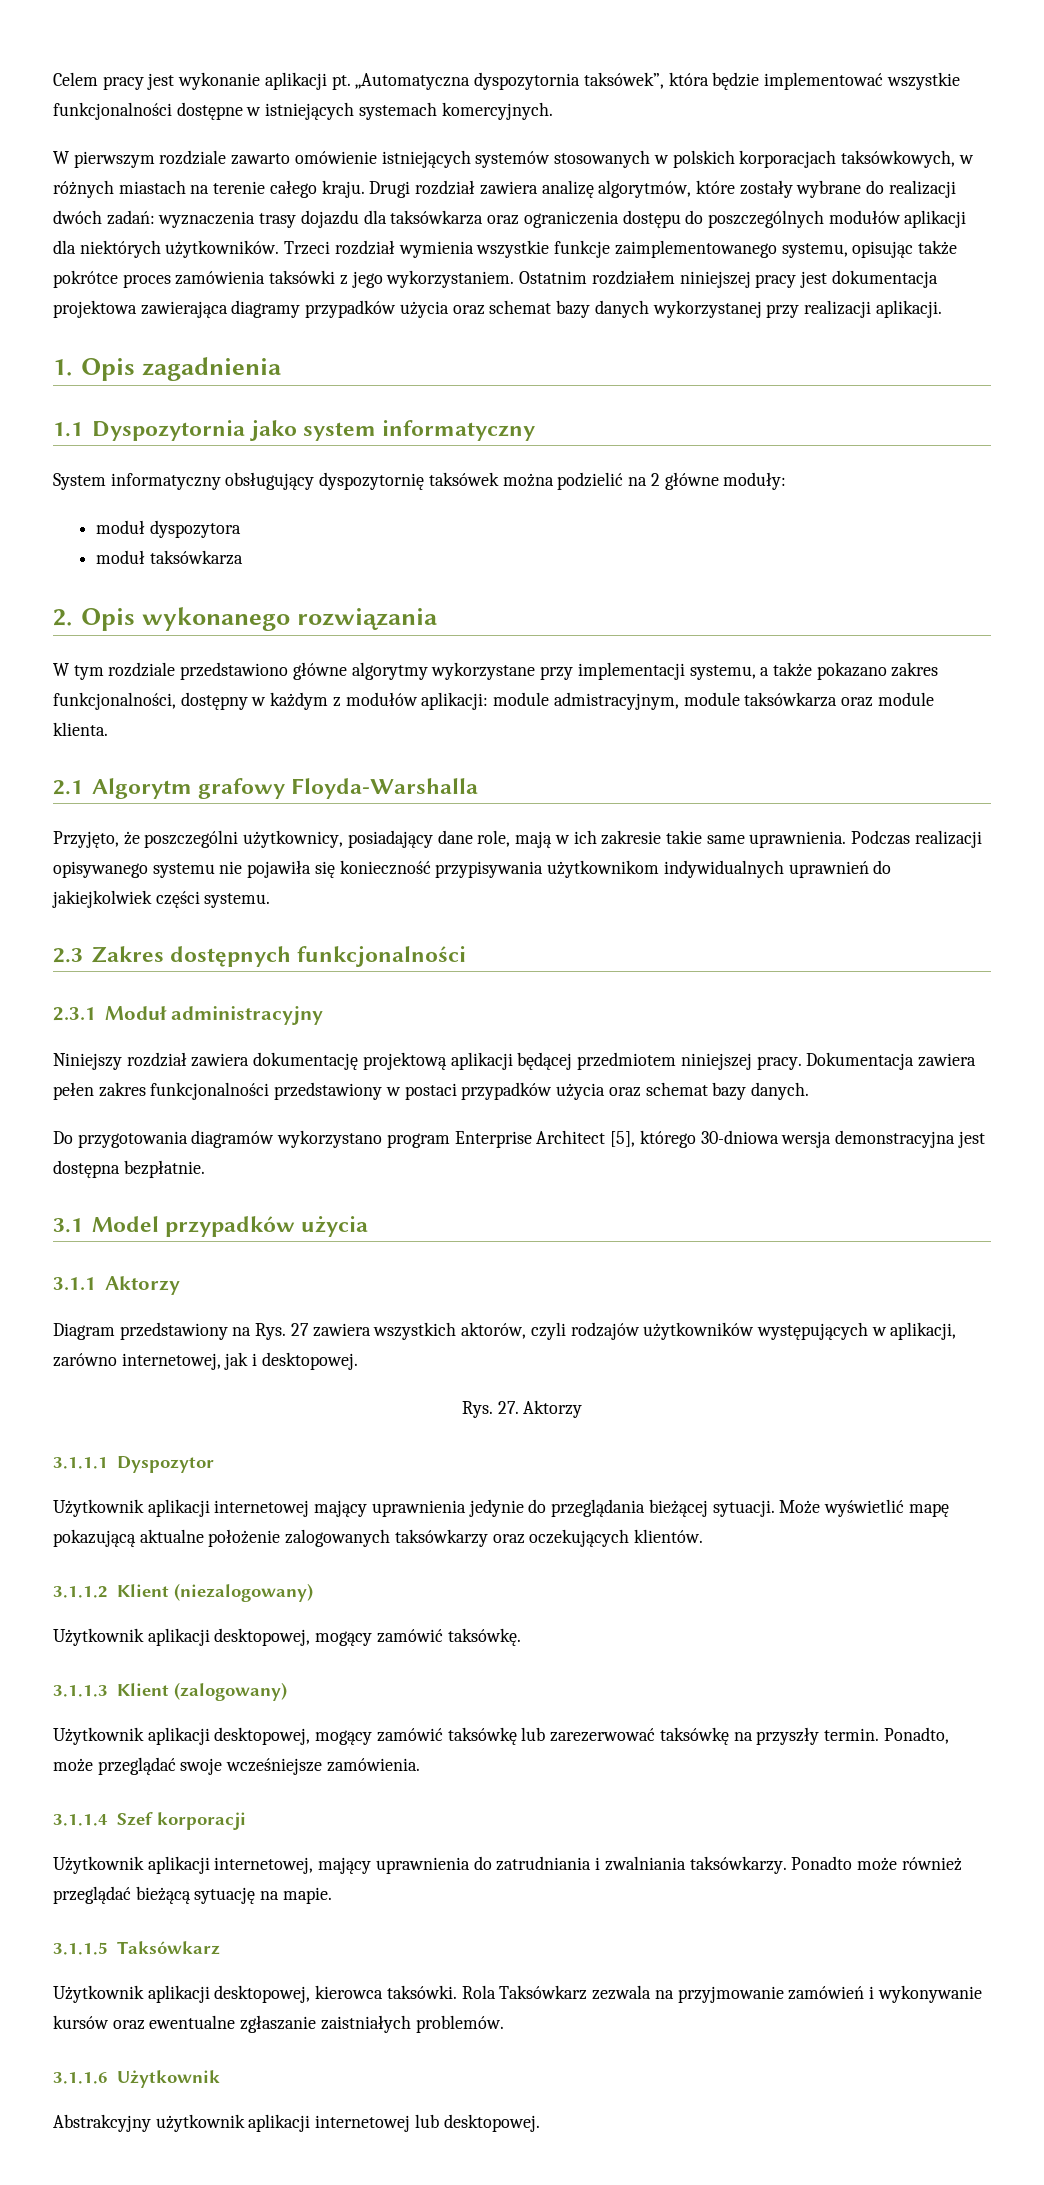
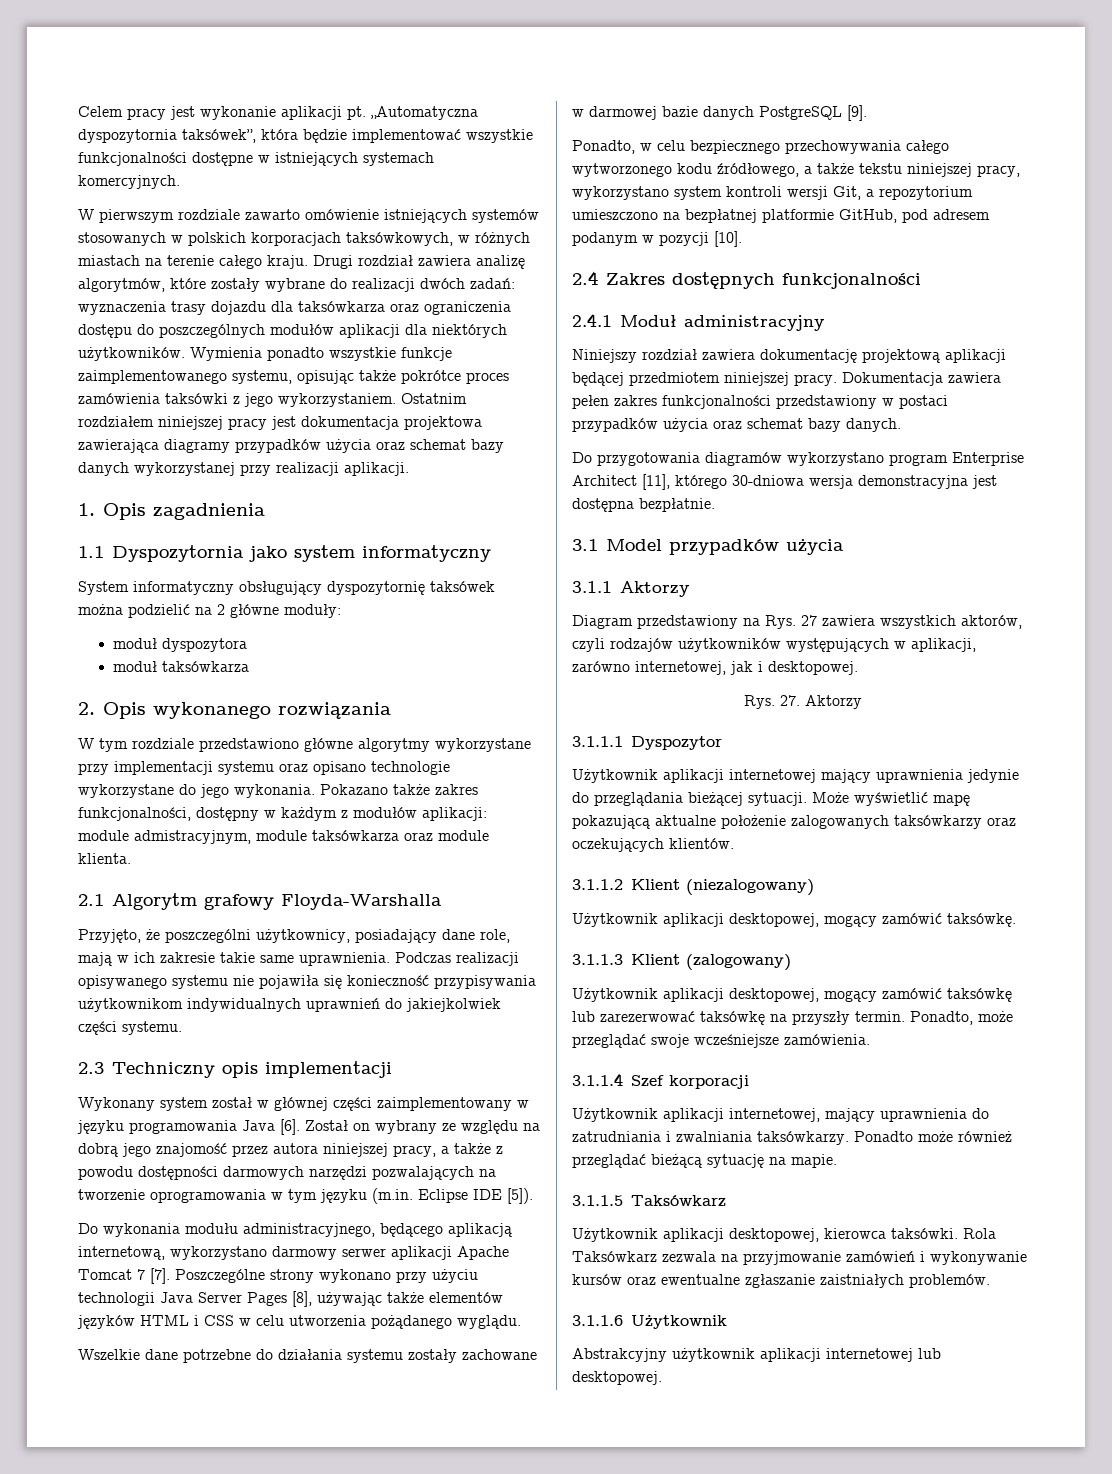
- Trzeci rozdział wymienia wszystkie funkcje zaimplementowanego systemu, opisując także pokrótce proces zamówienia taksówki z jego wykorzystaniem.
+ Wymienia ponadto wszystkie funkcje zaimplementowanego systemu, opisując także pokrótce proces zamówienia taksówki z jego wykorzystaniem.
- W tym rozdziale przedstawiono główne algorytmy wykorzystane przy implementacji systemu, a także pokazano zakres funkcjonalności, dostępny w każdym z modułów aplikacji: module admistracyjnym, module taksówkarza oraz module klienta.
+ W tym rozdziale przedstawiono główne algorytmy wykorzystane przy implementacji systemu oraz opisano technologie wykorzystane do jego wykonania. Pokazano także zakres funkcjonalności, dostępny w każdym z modułów aplikacji: module admistracyjnym, module taksówkarza oraz module klienta.
- 2.3 Zakres dostępnych funkcjonalności
+ 2.3 Techniczny opis implementacji
+ Wykonany system został w głównej części zaimplementowany w języku programowania Java [6]. Został on wybrany ze względu na dobrą jego znajomość przez autora niniejszej pracy, a także z powodu dostępności darmowych narzędzi pozwalających na tworzenie oprogramowania w tym języku (m.in. Eclipse IDE [5]).
+ Do wykonania modułu administracyjnego, będącego aplikacją internetową, wykorzystano darmowy serwer aplikacji Apache Tomcat 7 [7]. Poszczególne strony wykonano przy użyciu technologii Java Server Pages [8], używając także elementów języków HTML i CSS w celu utworzenia pożądanego wyglądu.
+ Wszelkie dane potrzebne do działania systemu zostały zachowane w darmowej bazie danych PostgreSQL [9].
+ Ponadto, w celu bezpiecznego przechowywania całego wytworzonego kodu źródłowego, a także tekstu niniejszej pracy, wykorzystano system kontroli wersji Git, a repozytorium umieszczono na bezpłatnej platformie GitHub, pod adresem podanym w pozycji [10].
+ 2.4 Zakres dostępnych funkcjonalności
- 2.3.1 Moduł administracyjny
+ 2.4.1 Moduł administracyjny
- Do przygotowania diagramów wykorzystano program Enterprise Architect [5], którego 30-dniowa wersja demonstracyjna jest dostępna bezpłatnie.
+ Do przygotowania diagramów wykorzystano program Enterprise Architect [11], którego 30-dniowa wersja demonstracyjna jest dostępna bezpłatnie.

